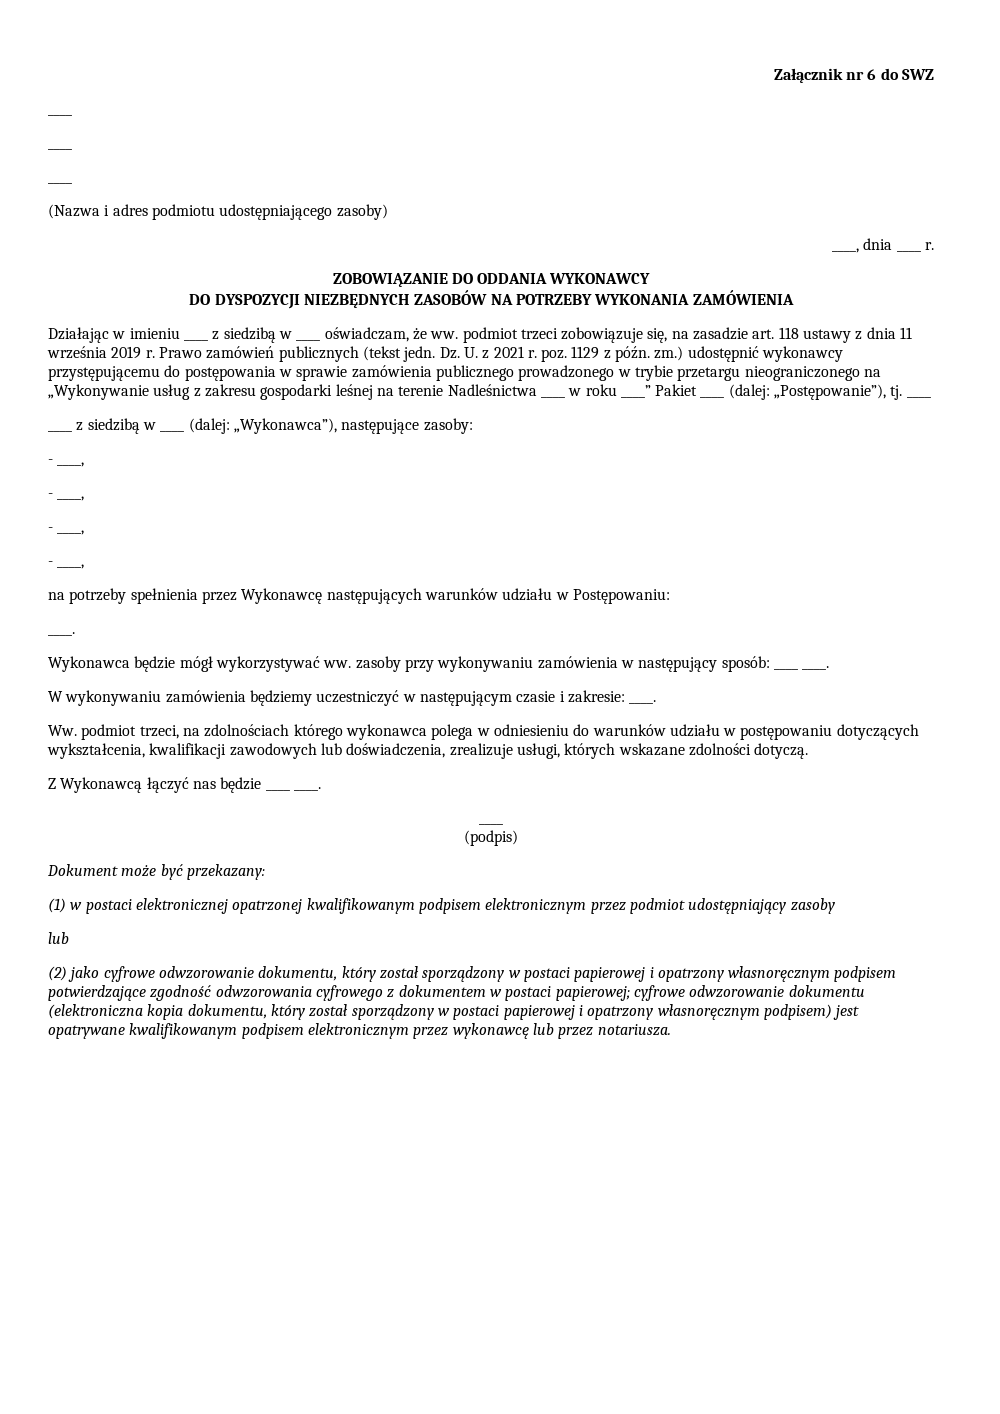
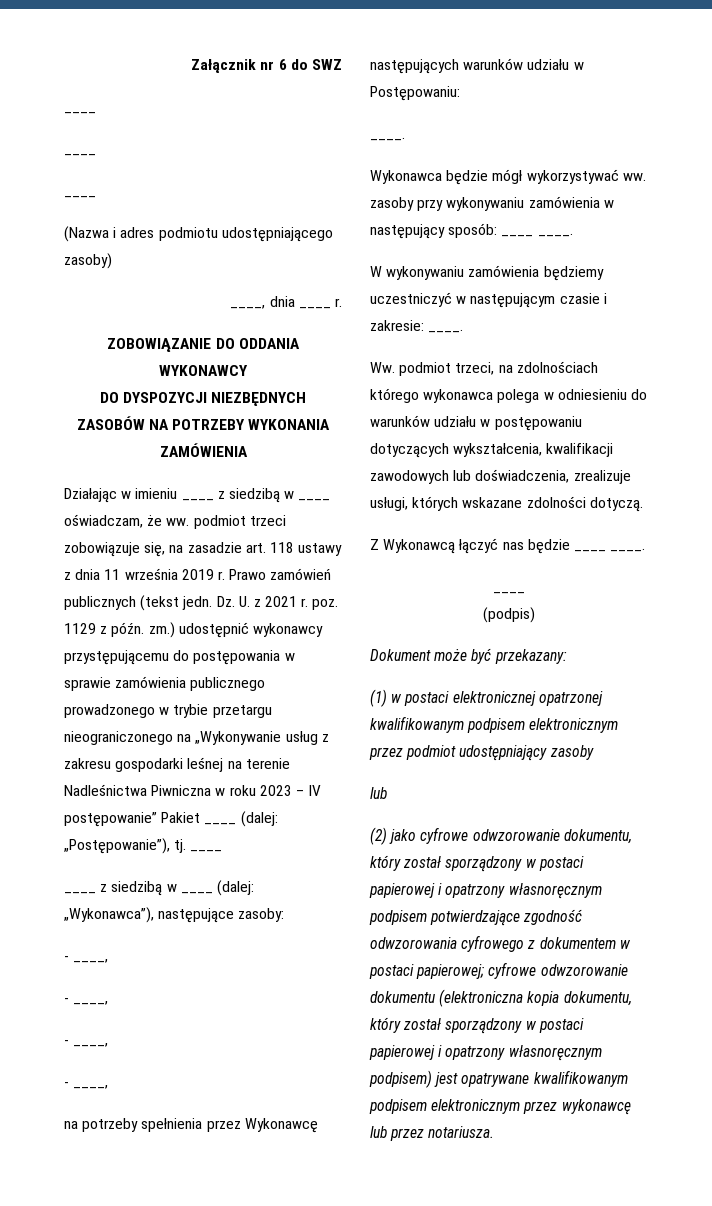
- Dz. U. z 2021 r. poz. 1129 z późn. zm.) udostępnić wykonawcy przystępującemu do postępowania w sprawie zamówienia publicznego prowadzonego w trybie przetargu nieograniczonego na „Wykonywanie usług z zakresu gospodarki leśnej na terenie Nadleśnictwa ____ w roku ____” Pakiet ____ (dalej: „Postępowanie”), tj.
+ Dz. U. z 2021 r. poz. 1129 z późn. zm.) udostępnić wykonawcy przystępującemu do postępowania w sprawie zamówienia publicznego prowadzonego w trybie przetargu nieograniczonego na „Wykonywanie usług z zakresu gospodarki leśnej na terenie Nadleśnictwa Piwniczna w roku 2023 – IV postępowanie” Pakiet ____ (dalej: „Postępowanie”), tj.

